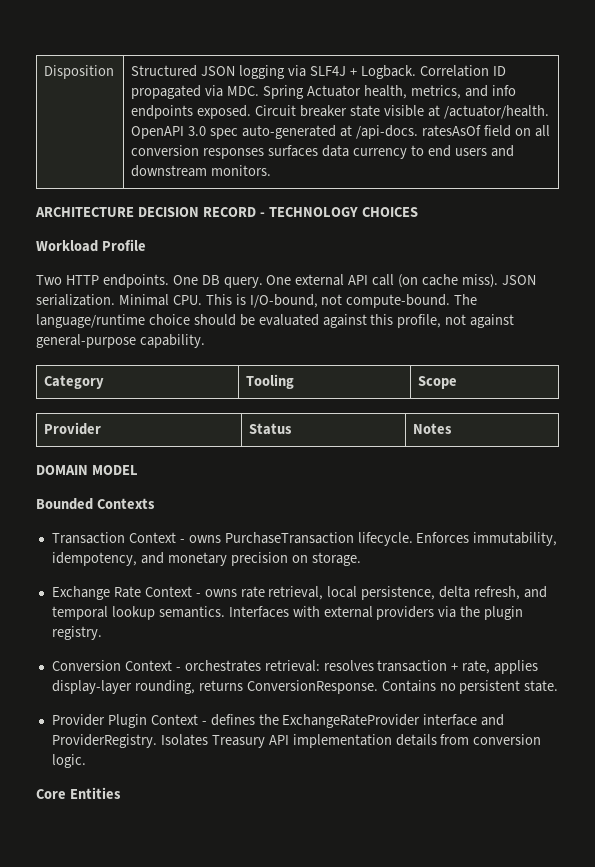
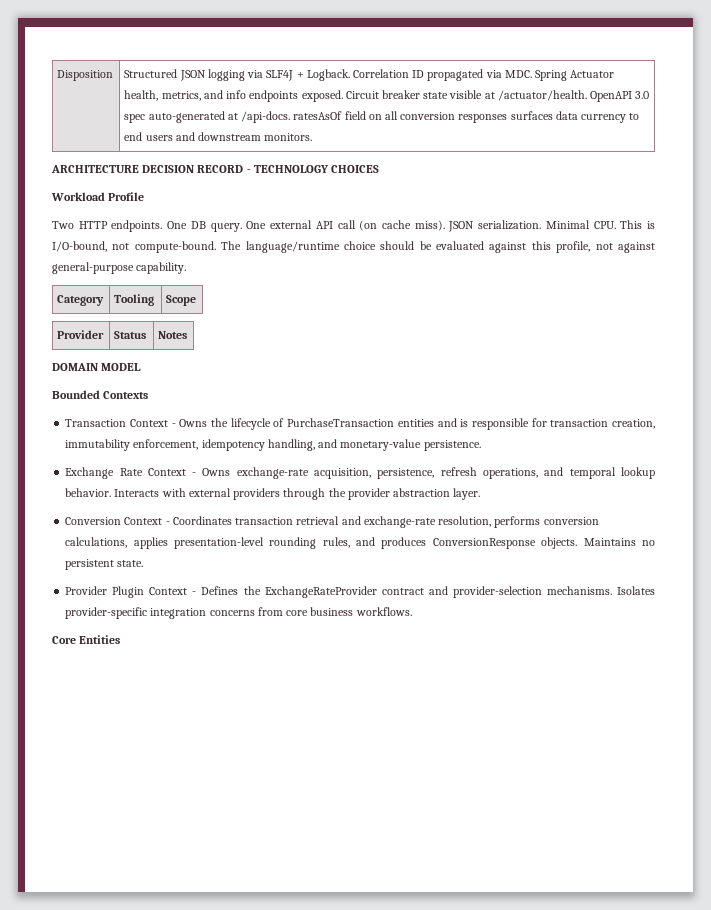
- Transaction Context - owns PurchaseTransaction lifecycle. Enforces immutability, idempotency, and monetary precision on storage.
- Exchange Rate Context - owns rate retrieval, local persistence, delta refresh, and temporal lookup semantics. Interfaces with external providers via the plugin registry.
- Conversion Context - orchestrates retrieval: resolves transaction + rate, applies display-layer rounding, returns ConversionResponse. Contains no persistent state.
+ Transaction Context - Owns the lifecycle of PurchaseTransaction entities and is responsible for transaction creation, immutability enforcement, idempotency handling, and monetary-value persistence.
+ Exchange Rate Context - Owns exchange-rate acquisition, persistence, refresh operations, and temporal lookup behavior. Interacts with external providers through the provider abstraction layer.
+ Conversion Context - Coordinates transaction retrieval and exchange-rate resolution, performs conversion calculations, applies presentation-level rounding rules, and produces ConversionResponse objects. Maintains no persistent state.
- Provider Plugin Context - defines the ExchangeRateProvider interface and ProviderRegistry. Isolates Treasury API implementation details from conversion logic.
+ Provider Plugin Context - Defines the ExchangeRateProvider contract and provider-selection mechanisms. Isolates provider-specific integration concerns from core business workflows.

